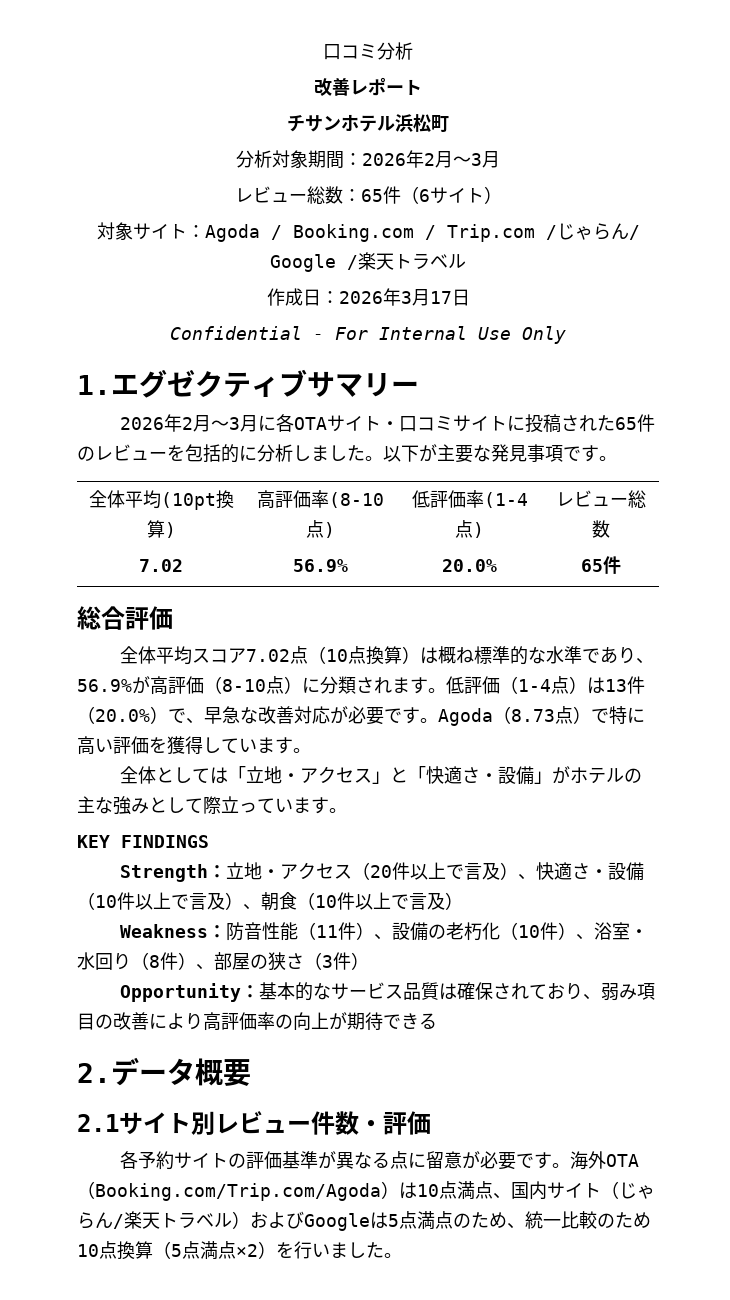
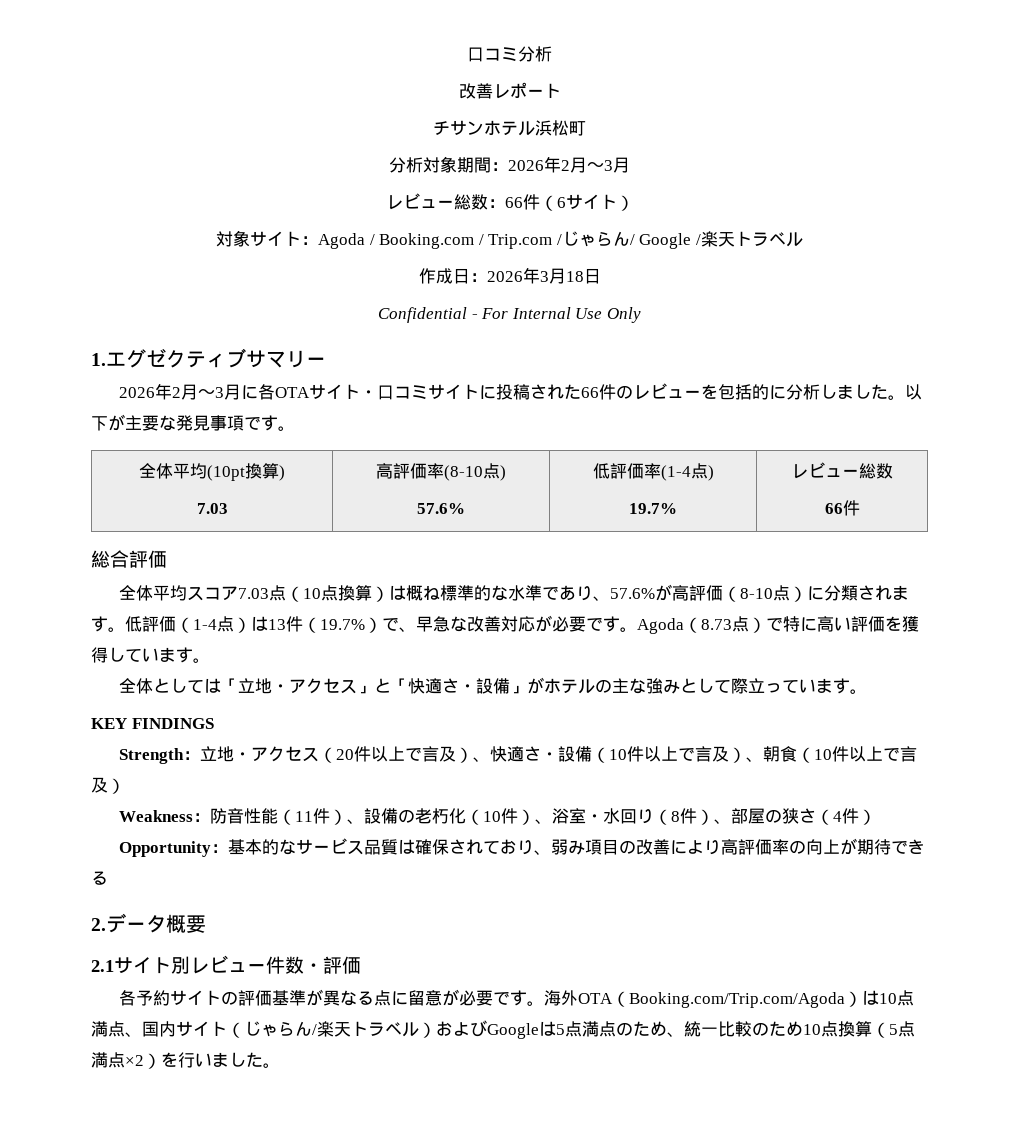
- レビュー総数：65件（6サイト）
+ レビュー総数：66件（6サイト）
- 作成日：2026年3月17日
+ 作成日：2026年3月18日
- 2026年2月〜3月に各OTAサイト・口コミサイトに投稿された65件のレビューを包括的に分析しました。
+ 2026年2月〜3月に各OTAサイト・口コミサイトに投稿された66件のレビューを包括的に分析しました。
  全体平均(10pt換算)
- 7.02 | 高評価率(8-10点)
- 56.9% | 低評価率(1-4点)
- 20.0% | レビュー総数
- 65件
+ 7.03 | 高評価率(8-10点)
+ 57.6% | 低評価率(1-4点)
+ 19.7% | レビュー総数
+ 66件
- 全体平均スコア7.02点（10点換算）は概ね標準的な水準であり、56.9%が高評価（8-10点）に分類されます。
+ 全体平均スコア7.03点（10点換算）は概ね標準的な水準であり、57.6%が高評価（8-10点）に分類されます。
- 低評価（1-4点）は13件（20.0%）で、早急な改善対応が必要です。
+ 低評価（1-4点）は13件（19.7%）で、早急な改善対応が必要です。
- Weakness：防音性能（11件）、設備の老朽化（10件）、浴室・水回り（8件）、部屋の狭さ（3件）
+ Weakness：防音性能（11件）、設備の老朽化（10件）、浴室・水回り（8件）、部屋の狭さ（4件）

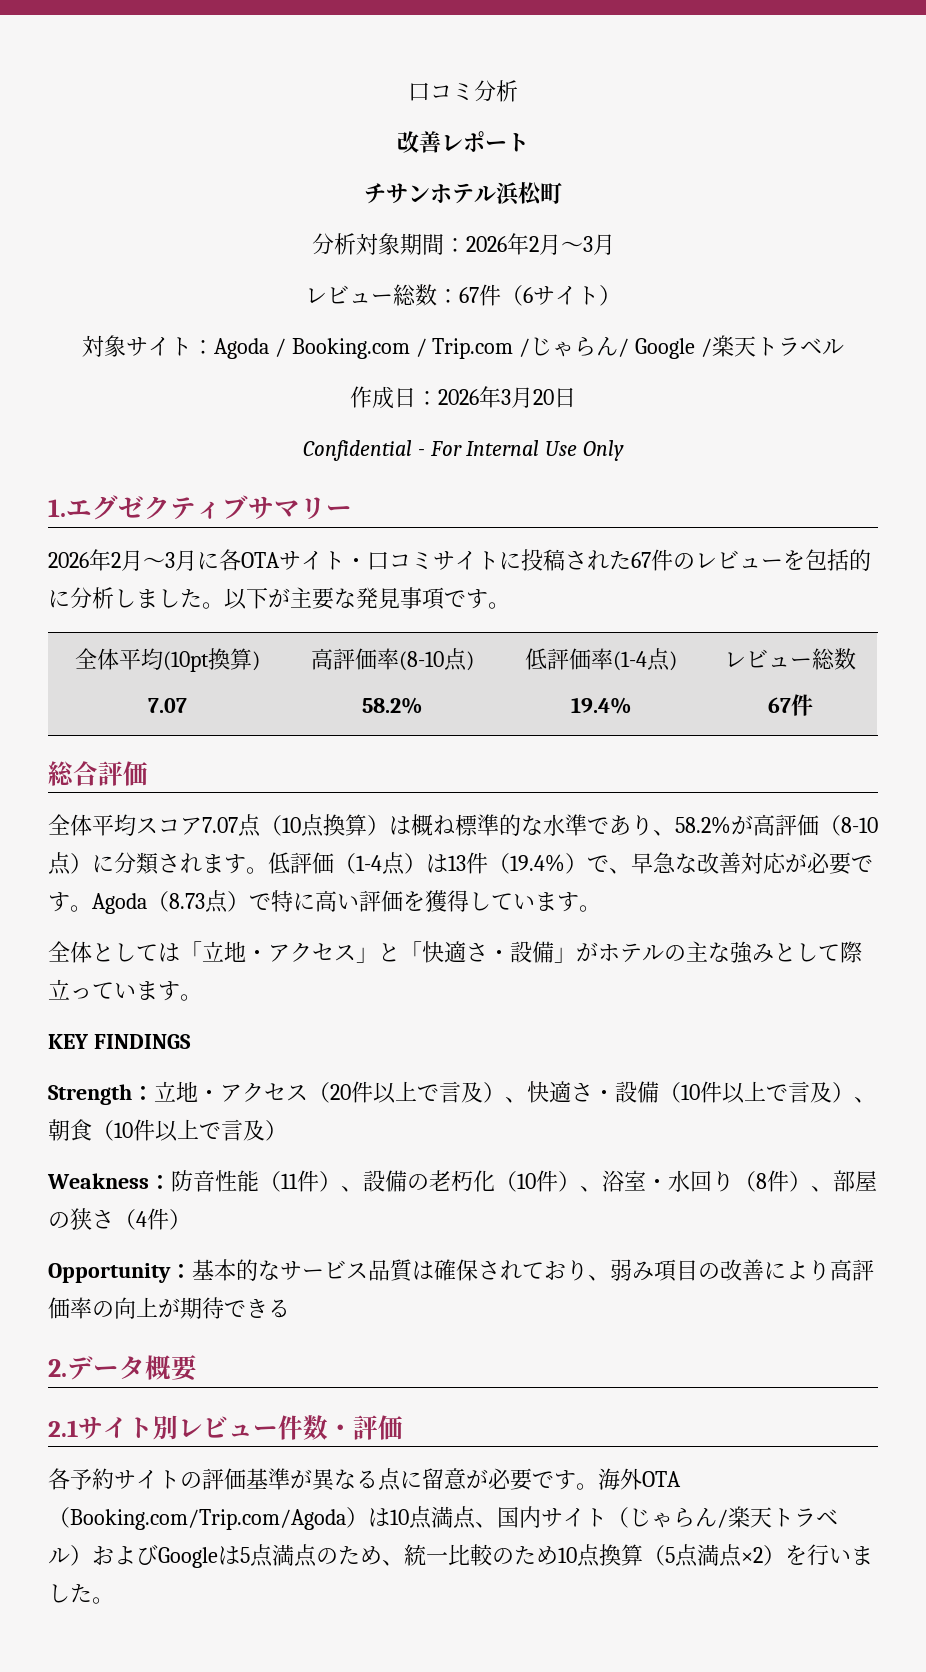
- レビュー総数：66件（6サイト）
+ レビュー総数：67件（6サイト）
- 作成日：2026年3月18日
+ 作成日：2026年3月20日
- 2026年2月〜3月に各OTAサイト・口コミサイトに投稿された66件のレビューを包括的に分析しました。
+ 2026年2月〜3月に各OTAサイト・口コミサイトに投稿された67件のレビューを包括的に分析しました。
  全体平均(10pt換算)
- 7.03 | 高評価率(8-10点)
- 57.6% | 低評価率(1-4点)
- 19.7% | レビュー総数
- 66件
+ 7.07 | 高評価率(8-10点)
+ 58.2% | 低評価率(1-4点)
+ 19.4% | レビュー総数
+ 67件
- 全体平均スコア7.03点（10点換算）は概ね標準的な水準であり、57.6%が高評価（8-10点）に分類されます。
+ 全体平均スコア7.07点（10点換算）は概ね標準的な水準であり、58.2%が高評価（8-10点）に分類されます。
- 低評価（1-4点）は13件（19.7%）で、早急な改善対応が必要です。
+ 低評価（1-4点）は13件（19.4%）で、早急な改善対応が必要です。

